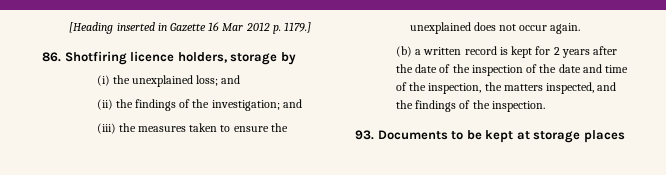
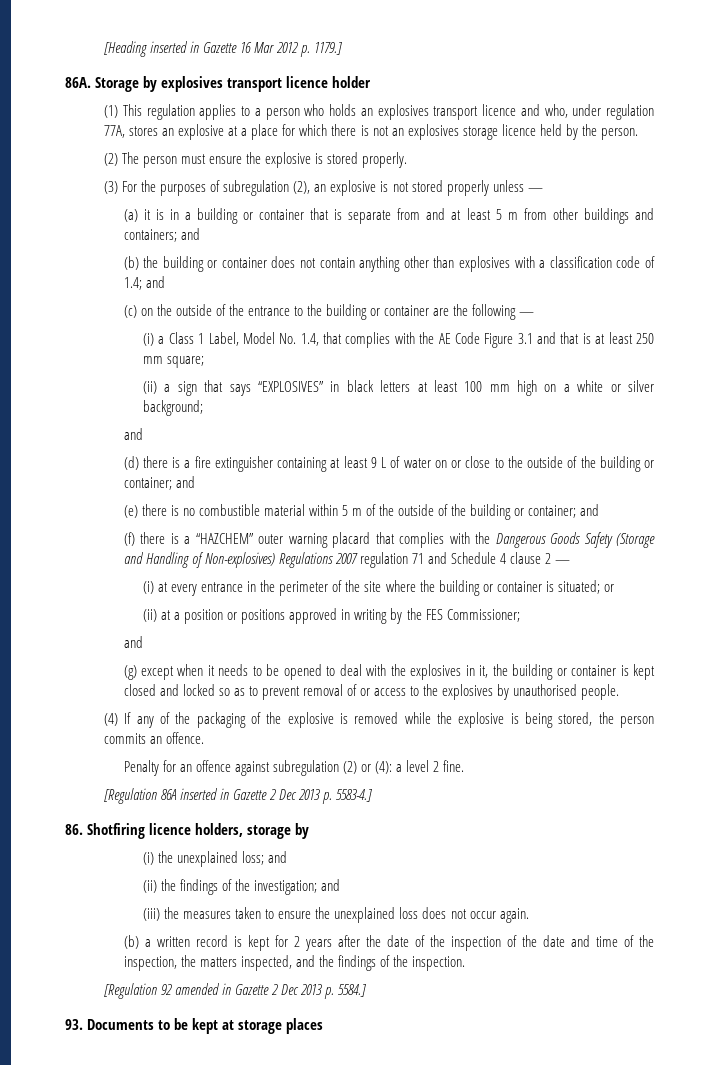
+ 86A. Storage by explosives transport licence holder
+ (1) This regulation applies to a person who holds an explosives transport licence and who, under regulation 77A, stores an explosive at a place for which there is not an explosives storage licence held by the person.
+ (2) The person must ensure the explosive is stored properly.
+ (3) For the purposes of subregulation (2), an explosive is not stored properly unless —
+ (a) it is in a building or container that is separate from and at least 5 m from other buildings and containers; and
+ (b) the building or container does not contain anything other than explosives with a classification code of 1.4; and
+ (c) on the outside of the entrance to the building or container are the following —
+ (i) a Class 1 Label, Model No. 1.4, that complies with the AE Code Figure 3.1 and that is at least 250 mm square;
+ (ii) a sign that says “EXPLOSIVES” in black letters at least 100 mm high on a white or silver background;
+ and
+ (d) there is a fire extinguisher containing at least 9 L of water on or close to the outside of the building or container; and
+ (e) there is no combustible material within 5 m of the outside of the building or container; and
+ (f) there is a “HAZCHEM” outer warning placard that complies with the Dangerous Goods Safety (Storage and Handling of Non-explosives) Regulations 2007 regulation 71 and Schedule 4 clause 2 —
+ (i) at every entrance in the perimeter of the site where the building or container is situated; or
+ (ii) at a position or positions approved in writing by the FES Commissioner;
+ and
+ (g) except when it needs to be opened to deal with the explosives in it, the building or container is kept closed and locked so as to prevent removal of or access to the explosives by unauthorised people.
+ (4) If any of the packaging of the explosive is removed while the explosive is being stored, the person commits an offence.
+ Penalty for an offence against subregulation (2) or (4): a level 2 fine.
+ [Regulation 86A inserted in Gazette 2 Dec 2013 p. 5583-4.]
- (iii) the measures taken to ensure the unexplained does not occur again.
+ (iii) the measures taken to ensure the unexplained loss does not occur again.
+ [Regulation 92 amended in Gazette 2 Dec 2013 p. 5584.]

